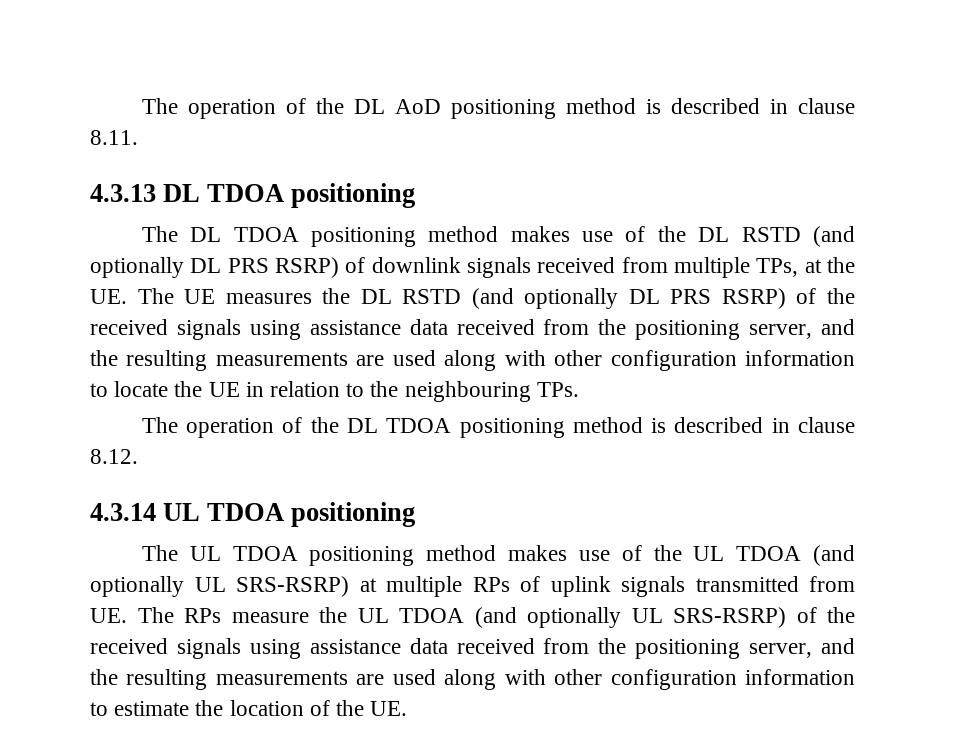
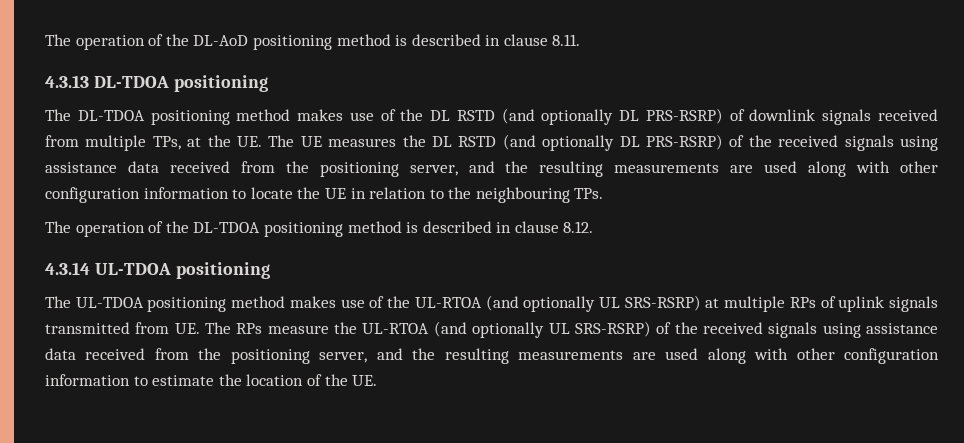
- The operation of the DL AoD positioning method is described in clause 8.11.
+ The operation of the DL-AoD positioning method is described in clause 8.11.
- 4.3.13 DL TDOA positioning
- The DL TDOA positioning method makes use of the DL RSTD (and optionally DL PRS RSRP) of downlink signals received from multiple TPs, at the UE. The UE measures the DL RSTD (and optionally DL PRS RSRP) of the received signals using assistance data received from the positioning server, and the resulting measurements are used along with other configuration information to locate the UE in relation to the neighbouring TPs.
+ 4.3.13 DL-TDOA positioning
+ The DL-TDOA positioning method makes use of the DL RSTD (and optionally DL PRS-RSRP) of downlink signals received from multiple TPs, at the UE. The UE measures the DL RSTD (and optionally DL PRS-RSRP) of the received signals using assistance data received from the positioning server, and the resulting measurements are used along with other configuration information to locate the UE in relation to the neighbouring TPs.
- The operation of the DL TDOA positioning method is described in clause 8.12.
+ The operation of the DL-TDOA positioning method is described in clause 8.12.
- 4.3.14 UL TDOA positioning
- The UL TDOA positioning method makes use of the UL TDOA (and optionally UL SRS-RSRP) at multiple RPs of uplink signals transmitted from UE. The RPs measure the UL TDOA (and optionally UL SRS-RSRP) of the received signals using assistance data received from the positioning server, and the resulting measurements are used along with other configuration information to estimate the location of the UE.
+ 4.3.14 UL-TDOA positioning
+ The UL-TDOA positioning method makes use of the UL-RTOA (and optionally UL SRS-RSRP) at multiple RPs of uplink signals transmitted from UE. The RPs measure the UL-RTOA (and optionally UL SRS-RSRP) of the received signals using assistance data received from the positioning server, and the resulting measurements are used along with other configuration information to estimate the location of the UE.

